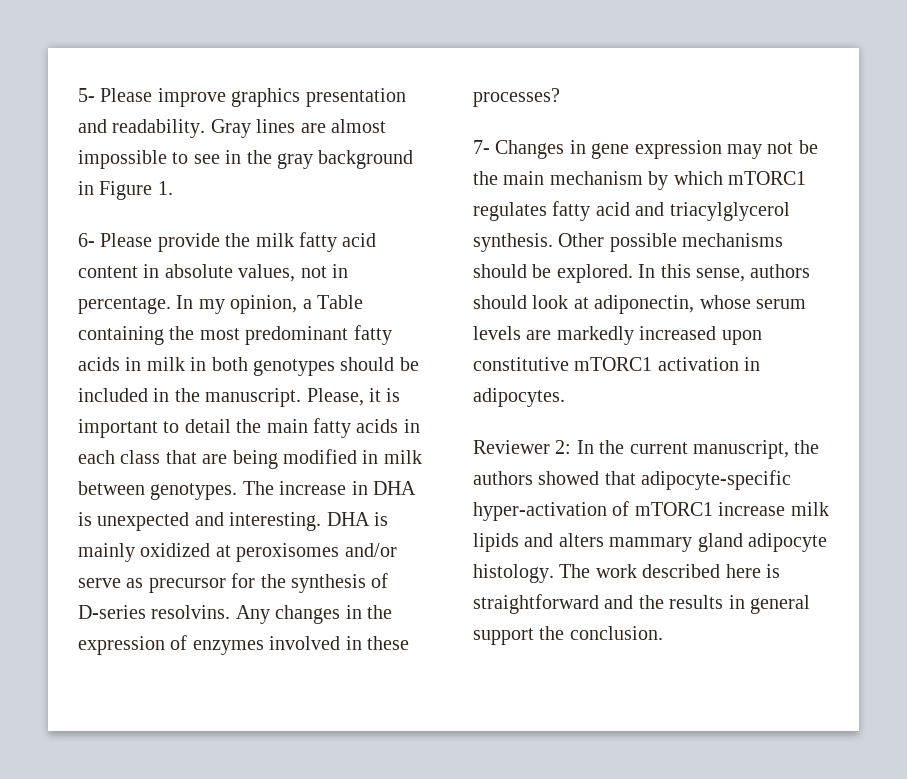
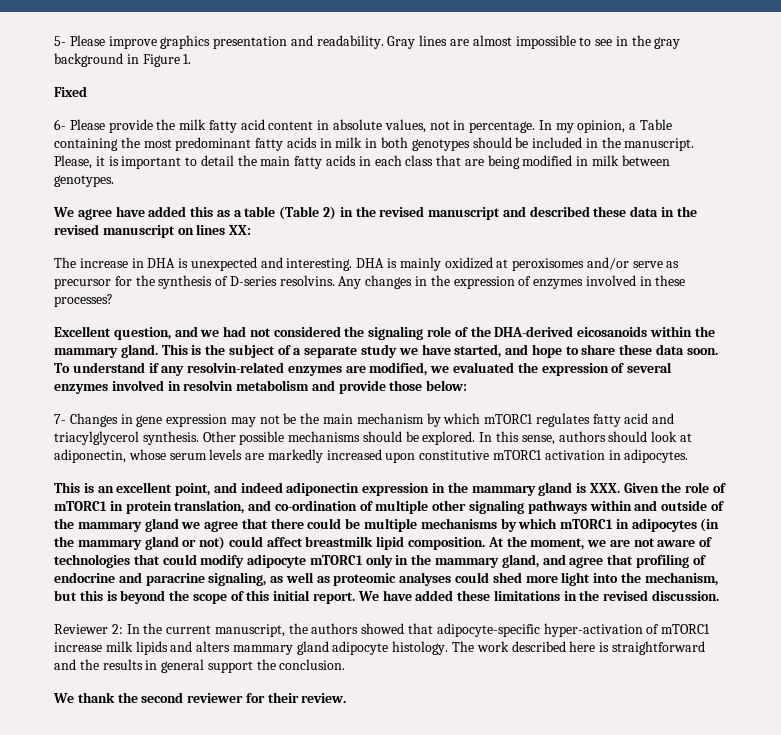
+ Fixed
- Please, it is important to detail the main fatty acids in each class that are being modified in milk between genotypes. The increase in DHA is unexpected and interesting.
+ Please, it is important to detail the main fatty acids in each class that are being modified in milk between genotypes.
+ We agree have added this as a table (Table 2) in the revised manuscript and described these data in the revised manuscript on lines XX:
+ The increase in DHA is unexpected and interesting.
+ Excellent question, and we had not considered the signaling role of the DHA-derived eicosanoids within the mammary gland. This is the subject of a separate study we have started, and hope to share these data soon. To understand if any resolvin-related enzymes are modified, we evaluated the expression of several enzymes involved in resolvin metabolism and provide those below:
+ This is an excellent point, and indeed adiponectin expression in the mammary gland is XXX. Given the role of mTORC1 in protein translation, and co-ordination of multiple other signaling pathways within and outside of the mammary gland we agree that there could be multiple mechanisms by which mTORC1 in adipocytes (in the mammary gland or not) could affect breastmilk lipid composition. At the moment, we are not aware of technologies that could modify adipocyte mTORC1 only in the mammary gland, and agree that profiling of endocrine and paracrine signaling, as well as proteomic analyses could shed more light into the mechanism, but this is beyond the scope of this initial report. We have added these limitations in the revised discussion.
+ We thank the second reviewer for their review.

